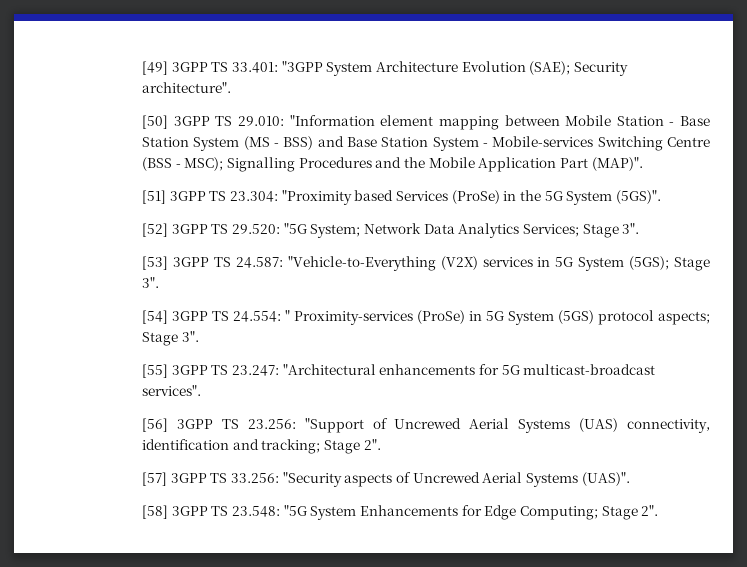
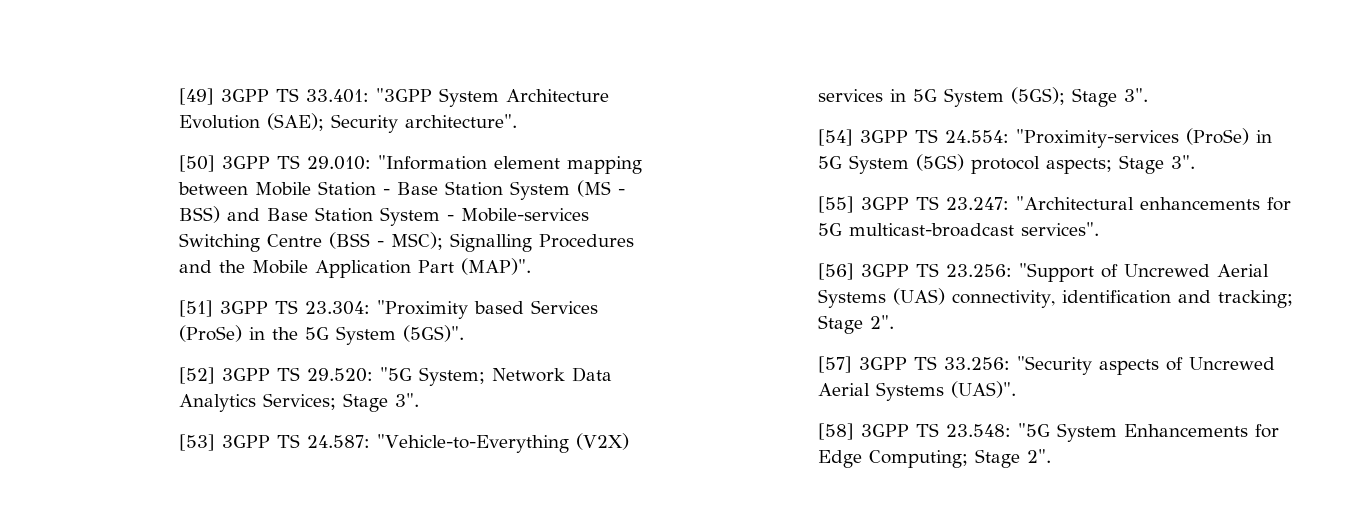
- [54] 3GPP TS 24.554: " Proximity-services (ProSe) in 5G System (5GS) protocol aspects; Stage 3".
+ [54] 3GPP TS 24.554: "Proximity-services (ProSe) in 5G System (5GS) protocol aspects; Stage 3".

